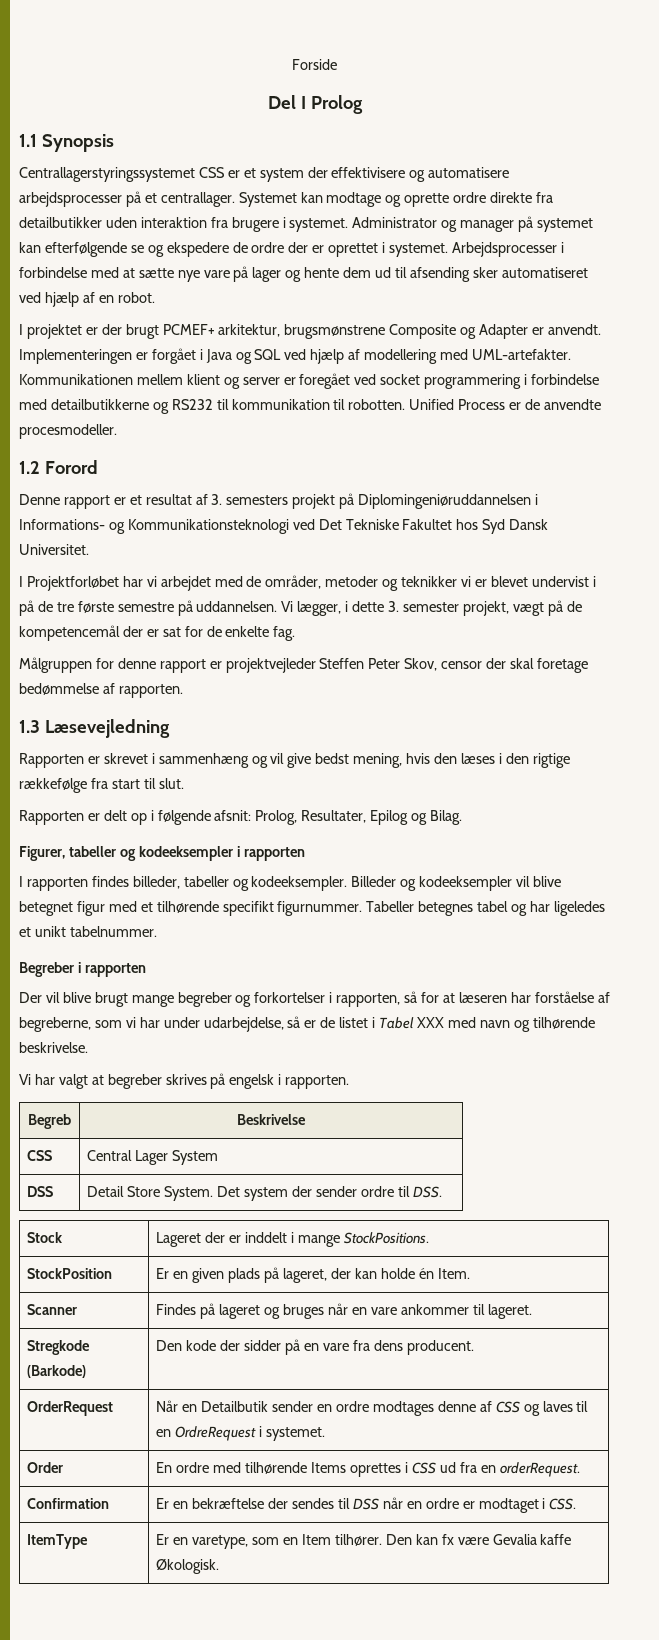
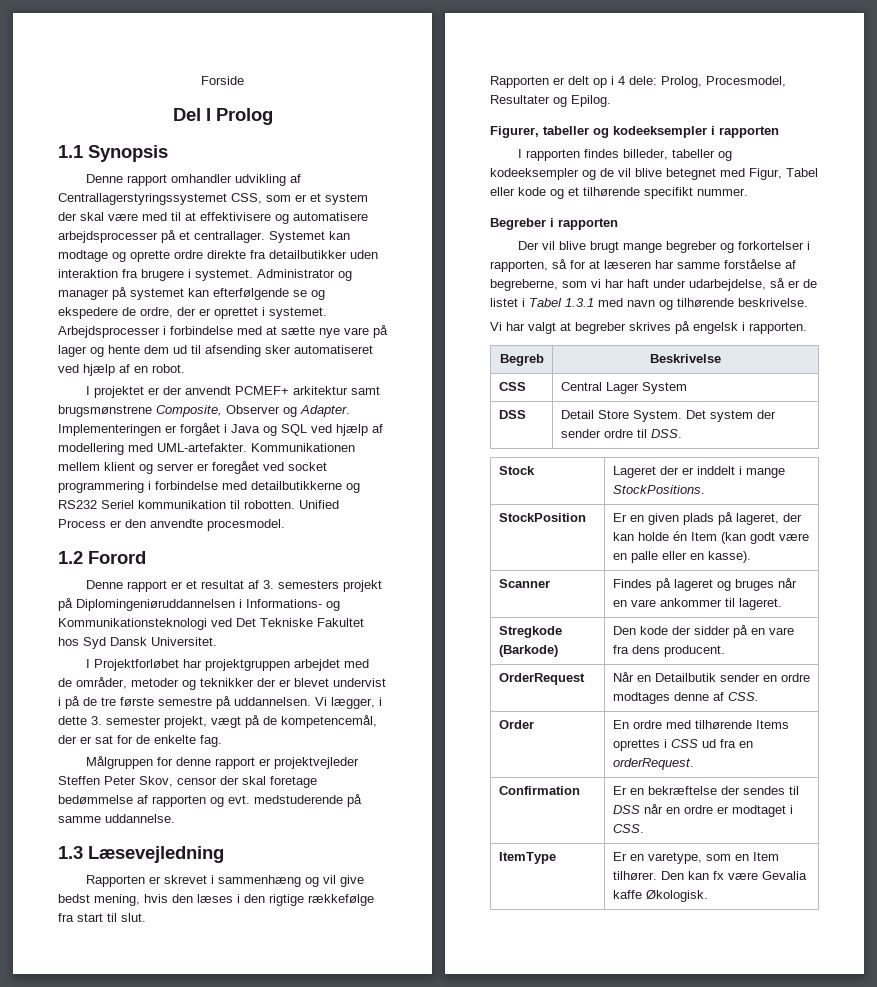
- Centrallagerstyringssystemet CSS er et system der effektivisere og automatisere arbejdsprocesser på et centrallager.
+ Denne rapport omhandler udvikling af Centrallagerstyringssystemet CSS, som er et system der skal være med til at effektivisere og automatisere arbejdsprocesser på et centrallager.
- Administrator og manager på systemet kan efterfølgende se og ekspedere de ordre der er oprettet i systemet.
+ Administrator og manager på systemet kan efterfølgende se og ekspedere de ordre, der er oprettet i systemet.
- I projektet er der brugt PCMEF+ arkitektur, brugsmønstrene Composite og Adapter er anvendt.
+ I projektet er der anvendt PCMEF+ arkitektur samt brugsmønstrene Composite, Observer og Adapter.
- Kommunikationen mellem klient og server er foregået ved socket programmering i forbindelse med detailbutikkerne og RS232 til kommunikation til robotten.
+ Kommunikationen mellem klient og server er foregået ved socket programmering i forbindelse med detailbutikkerne og RS232 Seriel kommunikation til robotten.
- Unified Process er de anvendte procesmodeller.
+ Unified Process er den anvendte procesmodel.
- I Projektforløbet har vi arbejdet med de områder, metoder og teknikker vi er blevet undervist i på de tre første semestre på uddannelsen.
+ I Projektforløbet har projektgruppen arbejdet med de områder, metoder og teknikker der er blevet undervist i på de tre første semestre på uddannelsen.
- Vi lægger, i dette 3. semester projekt, vægt på de kompetencemål der er sat for de enkelte fag.
+ Vi lægger, i dette 3. semester projekt, vægt på de kompetencemål, der er sat for de enkelte fag.
- Målgruppen for denne rapport er projektvejleder Steffen Peter Skov, censor der skal foretage bedømmelse af rapporten.
+ Målgruppen for denne rapport er projektvejleder Steffen Peter Skov, censor der skal foretage bedømmelse af rapporten og evt. medstuderende på samme uddannelse.
- Rapporten er delt op i følgende afsnit: Prolog, Resultater, Epilog og Bilag.
+ Rapporten er delt op i 4 dele: Prolog, Procesmodel, Resultater og Epilog.
- I rapporten findes billeder, tabeller og kodeeksempler. Billeder og kodeeksempler vil blive betegnet figur med et tilhørende specifikt figurnummer. Tabeller betegnes tabel og har ligeledes et unikt tabelnummer.
+ I rapporten findes billeder, tabeller og kodeeksempler og de vil blive betegnet med Figur, Tabel eller kode og et tilhørende specifikt nummer.
- Der vil blive brugt mange begreber og forkortelser i rapporten, så for at læseren har forståelse af begreberne, som vi har under udarbejdelse, så er de listet i Tabel XXX med navn og tilhørende beskrivelse.
+ Der vil blive brugt mange begreber og forkortelser i rapporten, så for at læseren har samme forståelse af begreberne, som vi har haft under udarbejdelse, så er de listet i Tabel 1.3.1 med navn og tilhørende beskrivelse.
- StockPosition | Er en given plads på lageret, der kan holde én Item.
+ StockPosition | Er en given plads på lageret, der kan holde én Item (kan godt være en palle eller en kasse).
- OrderRequest | Når en Detailbutik sender en ordre modtages denne af CSS og laves til en OrdreRequest i systemet.
+ OrderRequest | Når en Detailbutik sender en ordre modtages denne af CSS.

